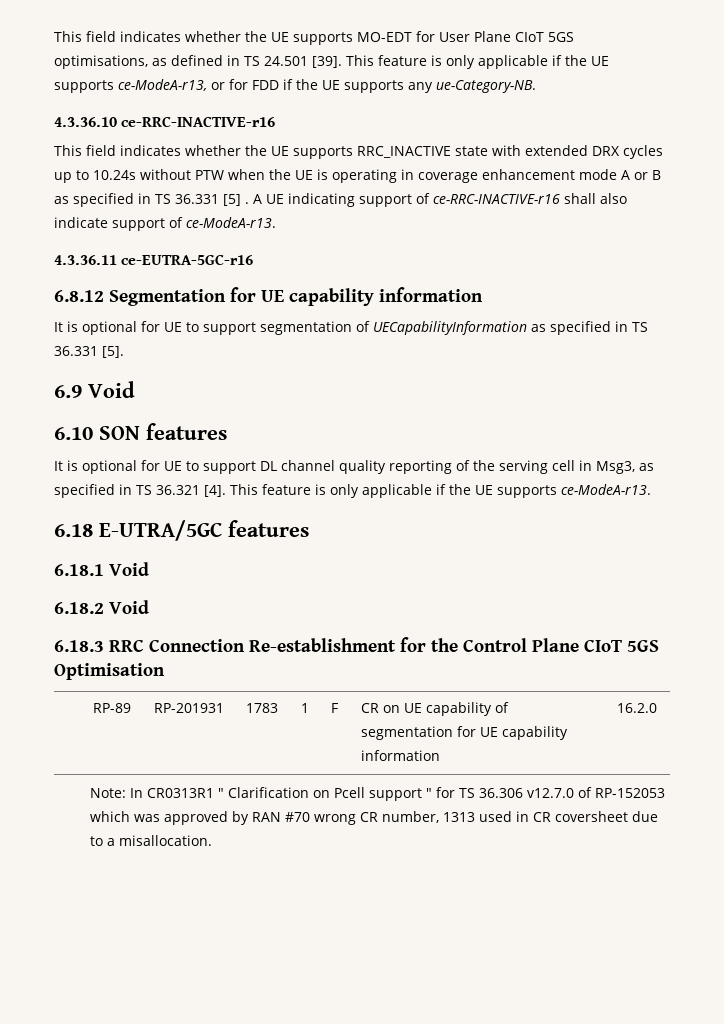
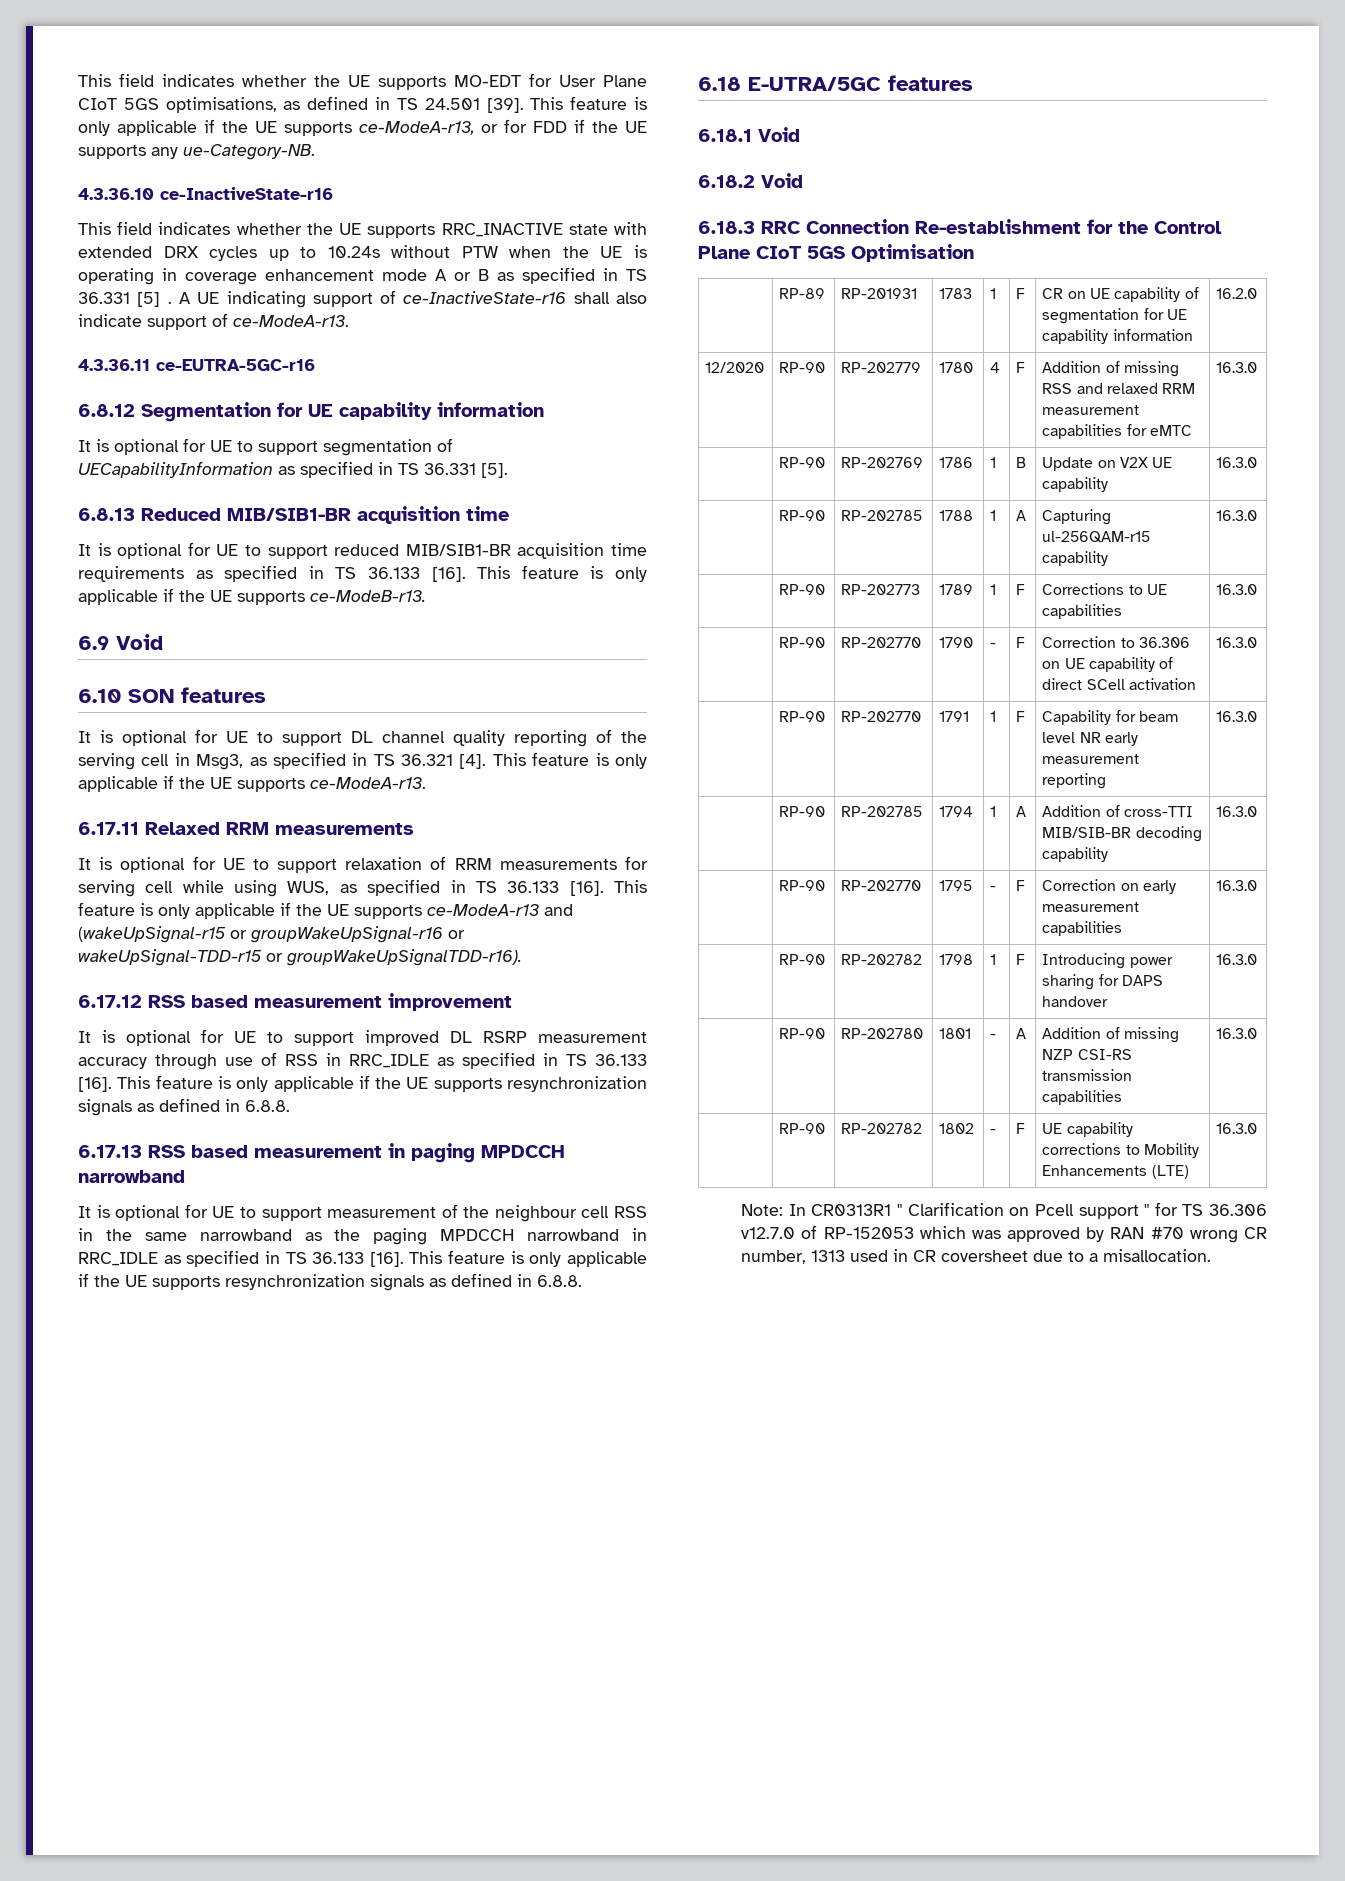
- 4.3.36.10 ce-RRC-INACTIVE-r16
+ 4.3.36.10 ce-InactiveState-r16
- A UE indicating support of ce-RRC-INACTIVE-r16 shall also indicate support of ce-ModeA-r13.
+ A UE indicating support of ce-InactiveState-r16 shall also indicate support of ce-ModeA-r13.
+ 6.8.13 Reduced MIB/SIB1-BR acquisition time
+ It is optional for UE to support reduced MIB/SIB1-BR acquisition time requirements as specified in TS 36.133 [16]. This feature is only applicable if the UE supports ce-ModeB-r13.
+ 6.17.11 Relaxed RRM measurements
+ It is optional for UE to support relaxation of RRM measurements for serving cell while using WUS, as specified in TS 36.133 [16]. This feature is only applicable if the UE supports ce-ModeA-r13 and (wakeUpSignal-r15 or groupWakeUpSignal-r16 or wakeUpSignal-TDD-r15 or groupWakeUpSignalTDD-r16).
+ 6.17.12 RSS based measurement improvement
+ It is optional for UE to support improved DL RSRP measurement accuracy through use of RSS in RRC_IDLE as specified in TS 36.133 [16]. This feature is only applicable if the UE supports resynchronization signals as defined in 6.8.8.
+ 6.17.13 RSS based measurement in paging MPDCCH narrowband
+ It is optional for UE to support measurement of the neighbour cell RSS in the same narrowband as the paging MPDCCH narrowband in RRC_IDLE as specified in TS 36.133 [16]. This feature is only applicable if the UE supports resynchronization signals as defined in 6.8.8.
+ 12/2020 | RP-90 | RP-202779 | 1780 | 4 | F | Addition of missing RSS and relaxed RRM measurement capabilities for eMTC | 16.3.0
+ | RP-90 | RP-202769 | 1786 | 1 | B | Update on V2X UE capability | 16.3.0
+ | RP-90 | RP-202785 | 1788 | 1 | A | Capturing ul-256QAM-r15 capability | 16.3.0
+ | RP-90 | RP-202773 | 1789 | 1 | F | Corrections to UE capabilities | 16.3.0
+ | RP-90 | RP-202770 | 1790 | - | F | Correction to 36.306 on UE capability of direct SCell activation | 16.3.0
+ | RP-90 | RP-202770 | 1791 | 1 | F | Capability for beam level NR early measurement reporting | 16.3.0
+ | RP-90 | RP-202785 | 1794 | 1 | A | Addition of cross-TTI MIB/SIB-BR decoding capability | 16.3.0
+ | RP-90 | RP-202770 | 1795 | - | F | Correction on early measurement capabilities | 16.3.0
+ | RP-90 | RP-202782 | 1798 | 1 | F | Introducing power sharing for DAPS handover | 16.3.0
+ | RP-90 | RP-202780 | 1801 | - | A | Addition of missing NZP CSI-RS transmission capabilities | 16.3.0
+ | RP-90 | RP-202782 | 1802 | - | F | UE capability corrections to Mobility Enhancements (LTE) | 16.3.0

